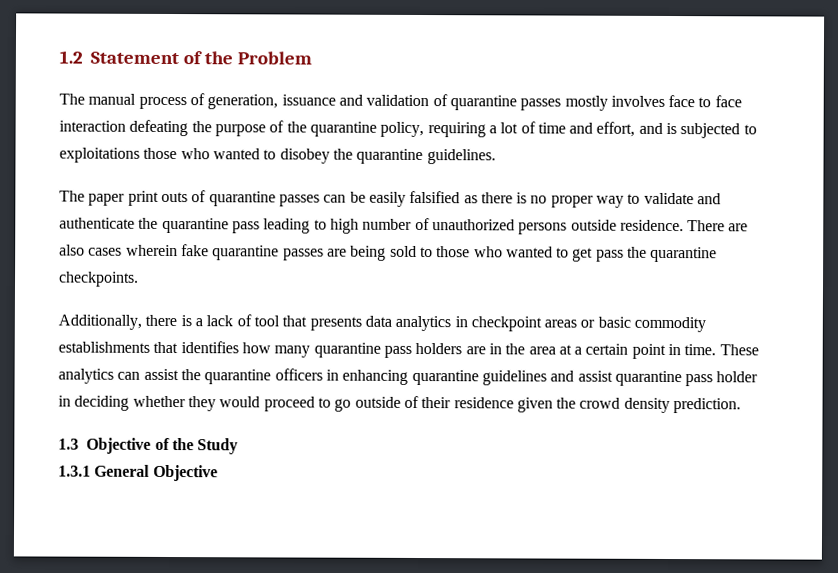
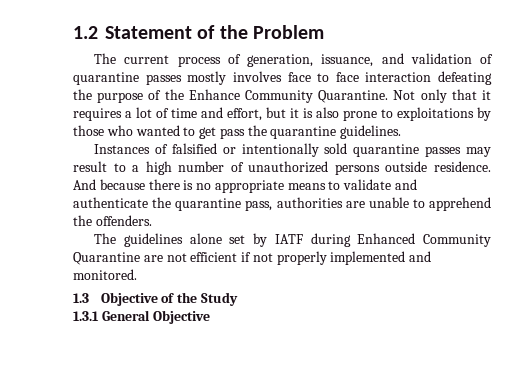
- The manual process of generation, issuance and validation of quarantine passes mostly involves face to face interaction defeating the purpose of the quarantine policy, requiring a lot of time and effort, and is subjected to exploitations those who wanted to disobey the quarantine guidelines.
- The paper print outs of quarantine passes can be easily falsified as there is no proper way to validate and authenticate the quarantine pass leading to high number of unauthorized persons outside residence. There are also cases wherein fake quarantine passes are being sold to those who wanted to get pass the quarantine checkpoints.
- Additionally, there is a lack of tool that presents data analytics in checkpoint areas or basic commodity establishments that identifies how many quarantine pass holders are in the area at a certain point in time. These analytics can assist the quarantine officers in enhancing quarantine guidelines and assist quarantine pass holder in deciding whether they would proceed to go outside of their residence given the crowd density prediction.
+ The current process of generation, issuance, and validation of quarantine passes mostly involves face to face interaction defeating the purpose of the Enhance Community Quarantine. Not only that it requires a lot of time and effort, but it is also prone to exploitations by those who wanted to get pass the quarantine guidelines.
+ Instances of falsified or intentionally sold quarantine passes may result to a high number of unauthorized persons outside residence. And because there is no appropriate means to validate and authenticate the quarantine pass, authorities are unable to apprehend the offenders.
+ The guidelines alone set by IATF during Enhanced Community Quarantine are not efficient if not properly implemented and monitored.

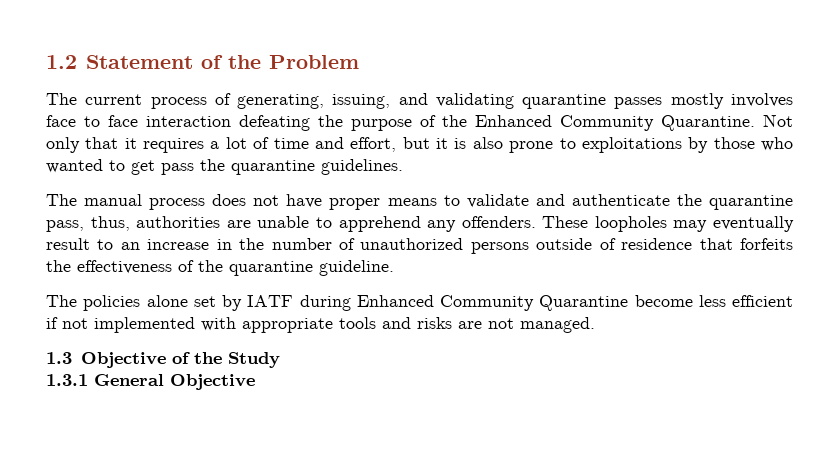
- The current process of generation, issuance, and validation of quarantine passes mostly involves face to face interaction defeating the purpose of the Enhance Community Quarantine.
+ The current process of generating, issuing, and validating quarantine passes mostly involves face to face interaction defeating the purpose of the Enhanced Community Quarantine.
- Instances of falsified or intentionally sold quarantine passes may result to a high number of unauthorized persons outside residence. And because there is no appropriate means to validate and authenticate the quarantine pass, authorities are unable to apprehend the offenders.
- The guidelines alone set by IATF during Enhanced Community Quarantine are not efficient if not properly implemented and monitored.
+ The manual process does not have proper means to validate and authenticate the quarantine pass, thus, authorities are unable to apprehend any offenders. These loopholes may eventually result to an increase in the number of unauthorized persons outside of residence that forfeits the effectiveness of the quarantine guideline.
+ The policies alone set by IATF during Enhanced Community Quarantine become less efficient if not implemented with appropriate tools and risks are not managed.

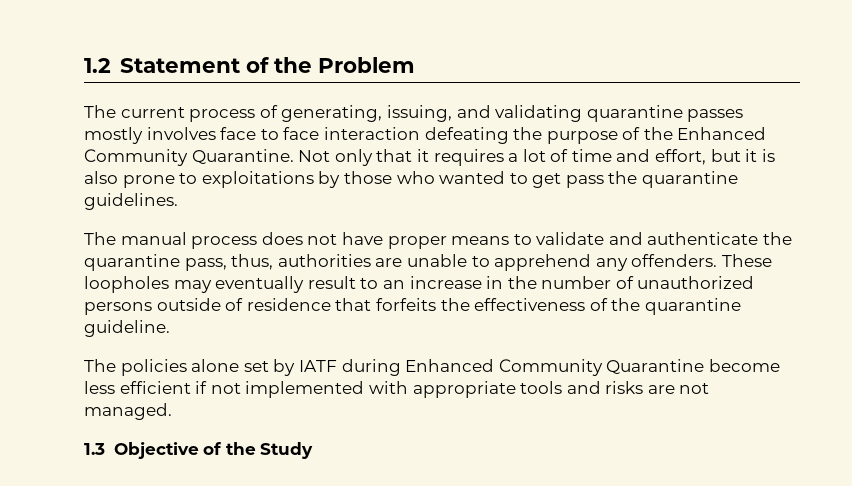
- 1.3.1 General Objective

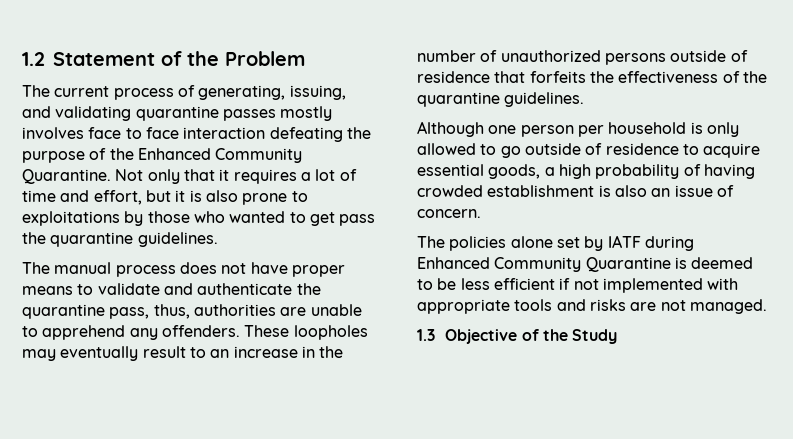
- These loopholes may eventually result to an increase in the number of unauthorized persons outside of residence that forfeits the effectiveness of the quarantine guideline.
+ These loopholes may eventually result to an increase in the number of unauthorized persons outside of residence that forfeits the effectiveness of the quarantine guidelines.
+ Although one person per household is only allowed to go outside of residence to acquire essential goods, a high probability of having crowded establishment is also an issue of concern.
- The policies alone set by IATF during Enhanced Community Quarantine become less efficient if not implemented with appropriate tools and risks are not managed.
+ The policies alone set by IATF during Enhanced Community Quarantine is deemed to be less efficient if not implemented with appropriate tools and risks are not managed.

